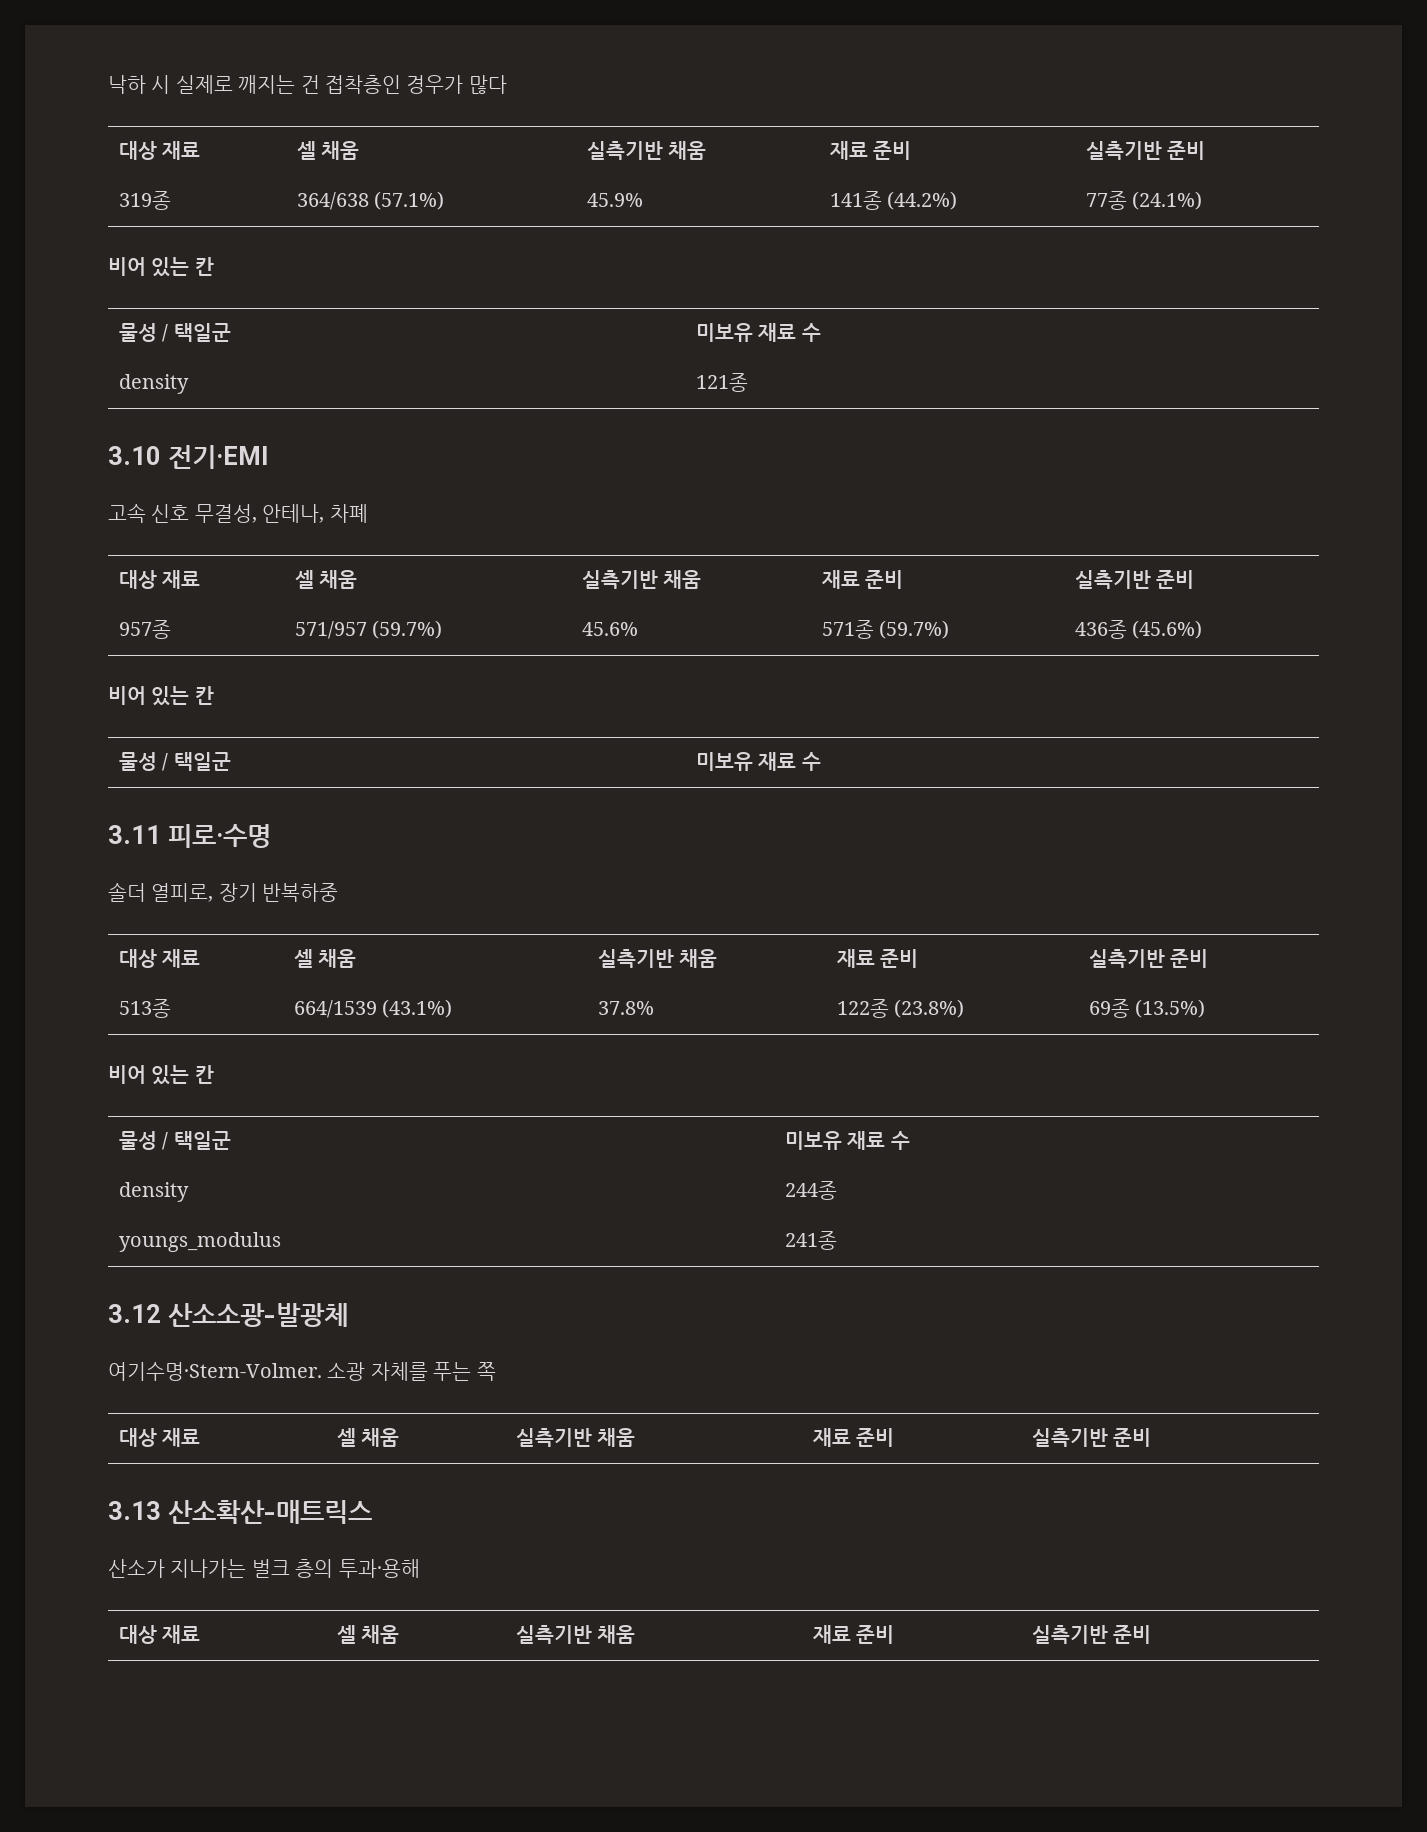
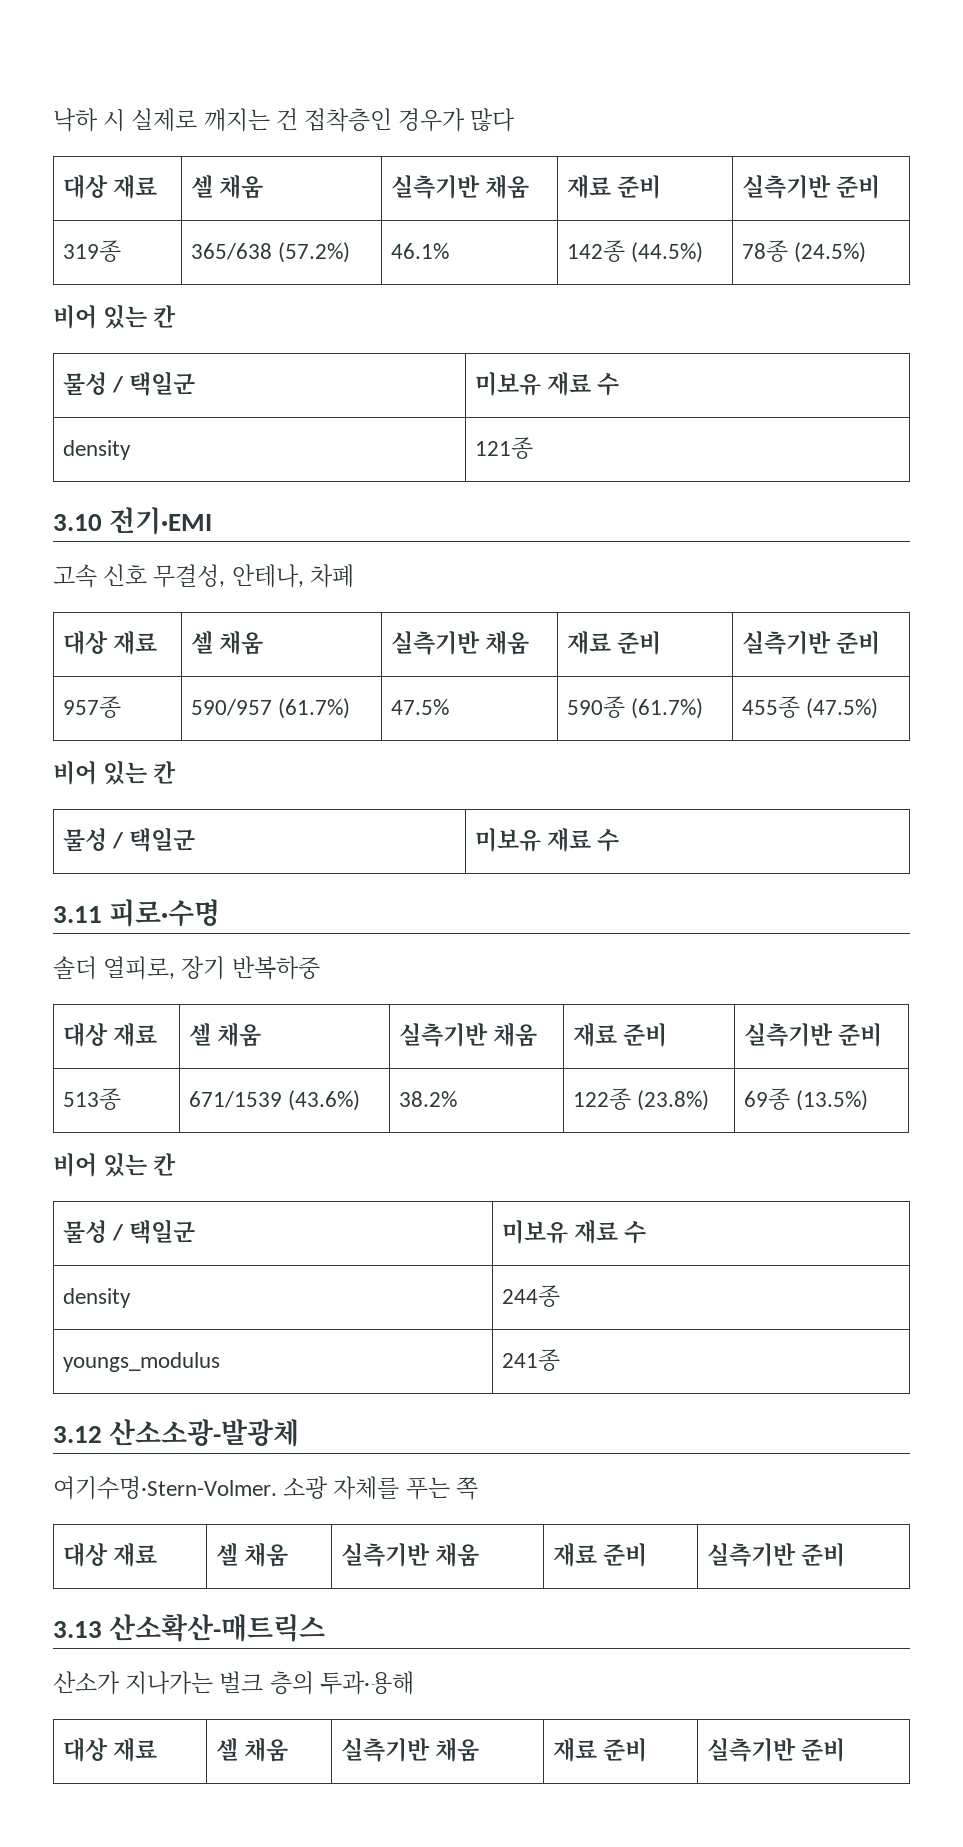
- 319종 | 364/638 (57.1%) | 45.9% | 141종 (44.2%) | 77종 (24.1%)
+ 319종 | 365/638 (57.2%) | 46.1% | 142종 (44.5%) | 78종 (24.5%)
- 957종 | 571/957 (59.7%) | 45.6% | 571종 (59.7%) | 436종 (45.6%)
+ 957종 | 590/957 (61.7%) | 47.5% | 590종 (61.7%) | 455종 (47.5%)
- 513종 | 664/1539 (43.1%) | 37.8% | 122종 (23.8%) | 69종 (13.5%)
+ 513종 | 671/1539 (43.6%) | 38.2% | 122종 (23.8%) | 69종 (13.5%)

